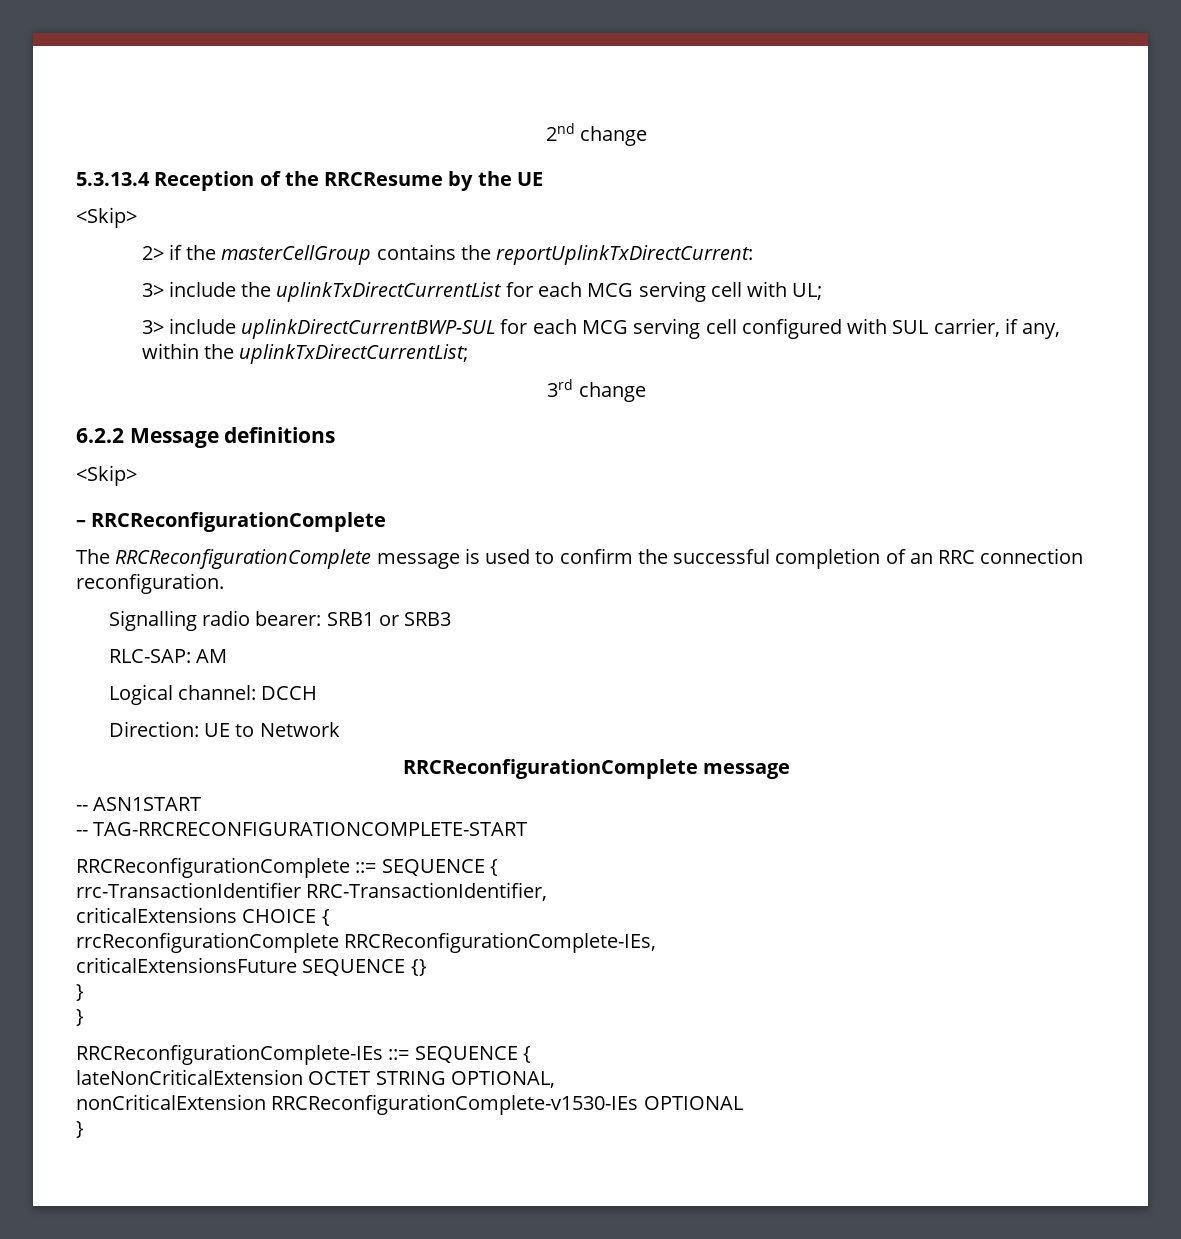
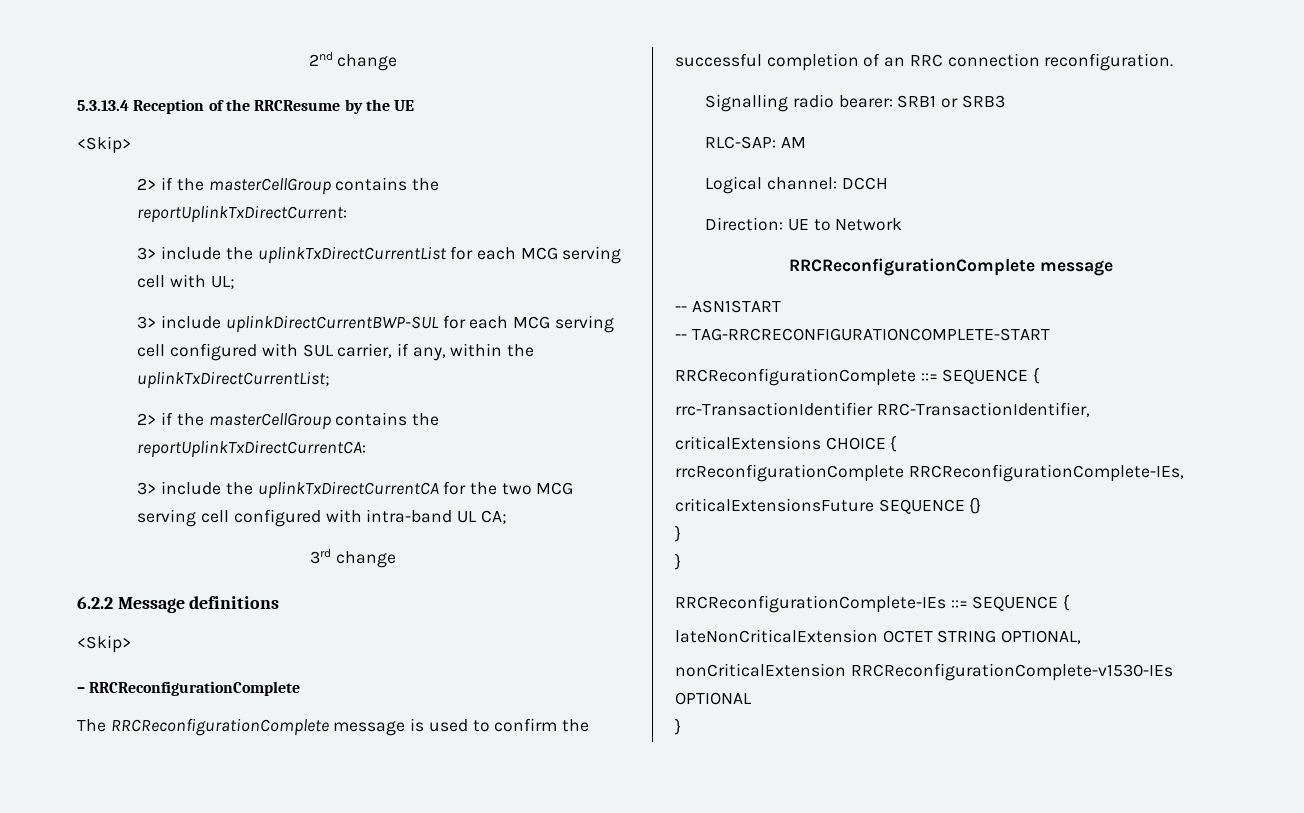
+ 2> if the masterCellGroup contains the reportUplinkTxDirectCurrentCA:
+ 3> include the uplinkTxDirectCurrentCA for the two MCG serving cell configured with intra-band UL CA;

